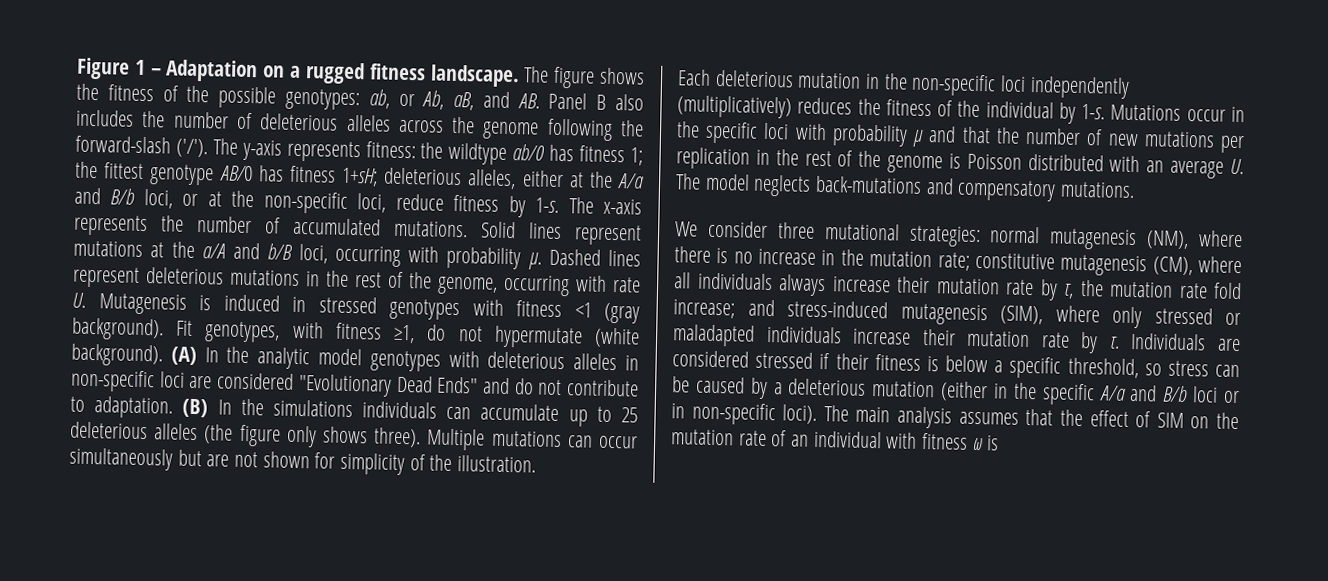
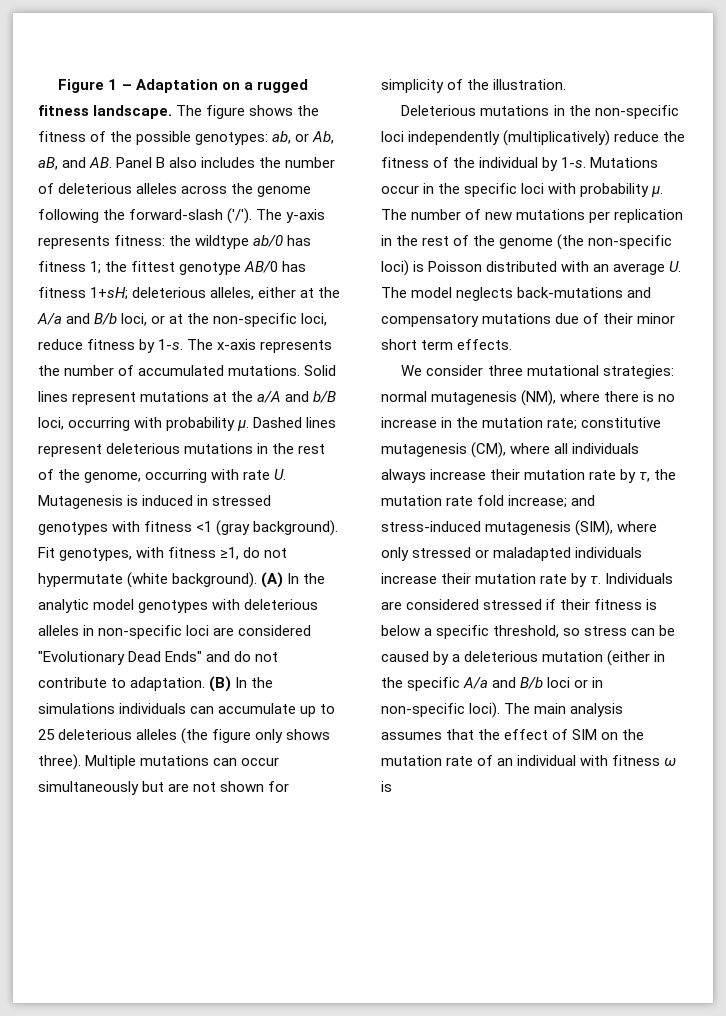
- Each deleterious mutation in the non-specific loci independently (multiplicatively) reduces the fitness of the individual by 1-s.
+ Deleterious mutations in the non-specific loci independently (multiplicatively) reduce the fitness of the individual by 1-s.
- Mutations occur in the specific loci with probability µ and that the number of new mutations per replication in the rest of the genome is Poisson distributed with an average U. The model neglects back-mutations and compensatory mutations.
+ Mutations occur in the specific loci with probability µ. The number of new mutations per replication in the rest of the genome (the non-specific loci) is Poisson distributed with an average U. The model neglects back-mutations and compensatory mutations due of their minor short term effects.

